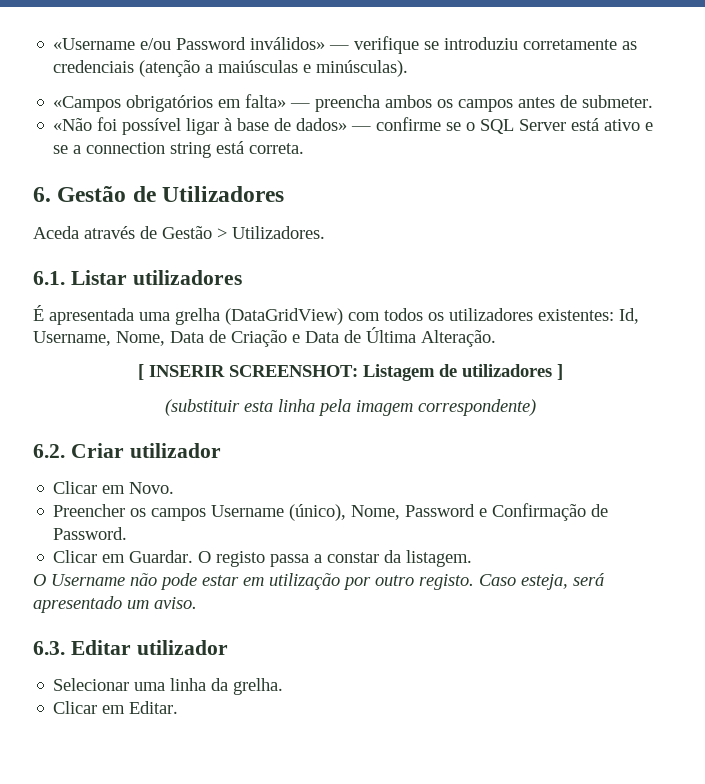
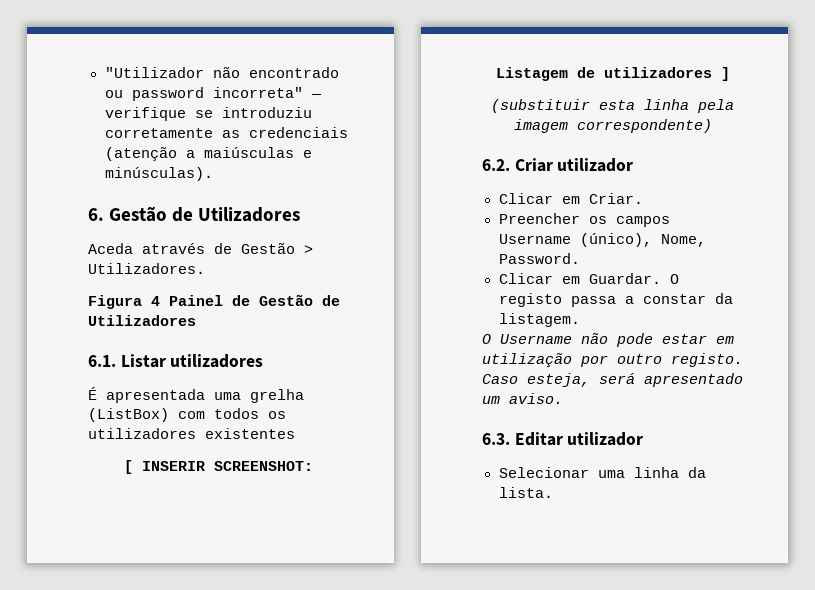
- «Username e/ou Password inválidos» — verifique se introduziu corretamente as credenciais (atenção a maiúsculas e minúsculas).
+ "Utilizador não encontrado ou password incorreta" — verifique se introduziu corretamente as credenciais (atenção a maiúsculas e minúsculas).
- «Campos obrigatórios em falta» — preencha ambos os campos antes de submeter.
- «Não foi possível ligar à base de dados» — confirme se o SQL Server está ativo e se a connection string está correta.
+ Figura 4 Painel de Gestão de Utilizadores
- É apresentada uma grelha (DataGridView) com todos os utilizadores existentes: Id, Username, Nome, Data de Criação e Data de Última Alteração.
+ É apresentada uma grelha (ListBox) com todos os utilizadores existentes
- Clicar em Novo.
+ Clicar em Criar.
- Preencher os campos Username (único), Nome, Password e Confirmação de Password.
+ Preencher os campos Username (único), Nome, Password.
- Selecionar uma linha da grelha.
- Clicar em Editar.
+ Selecionar uma linha da lista.

